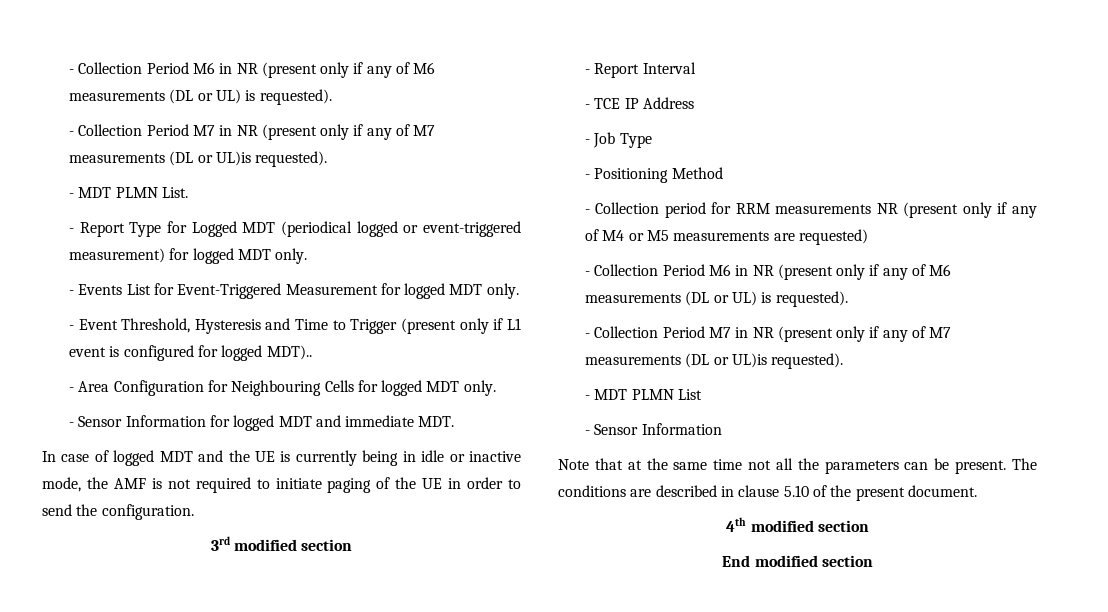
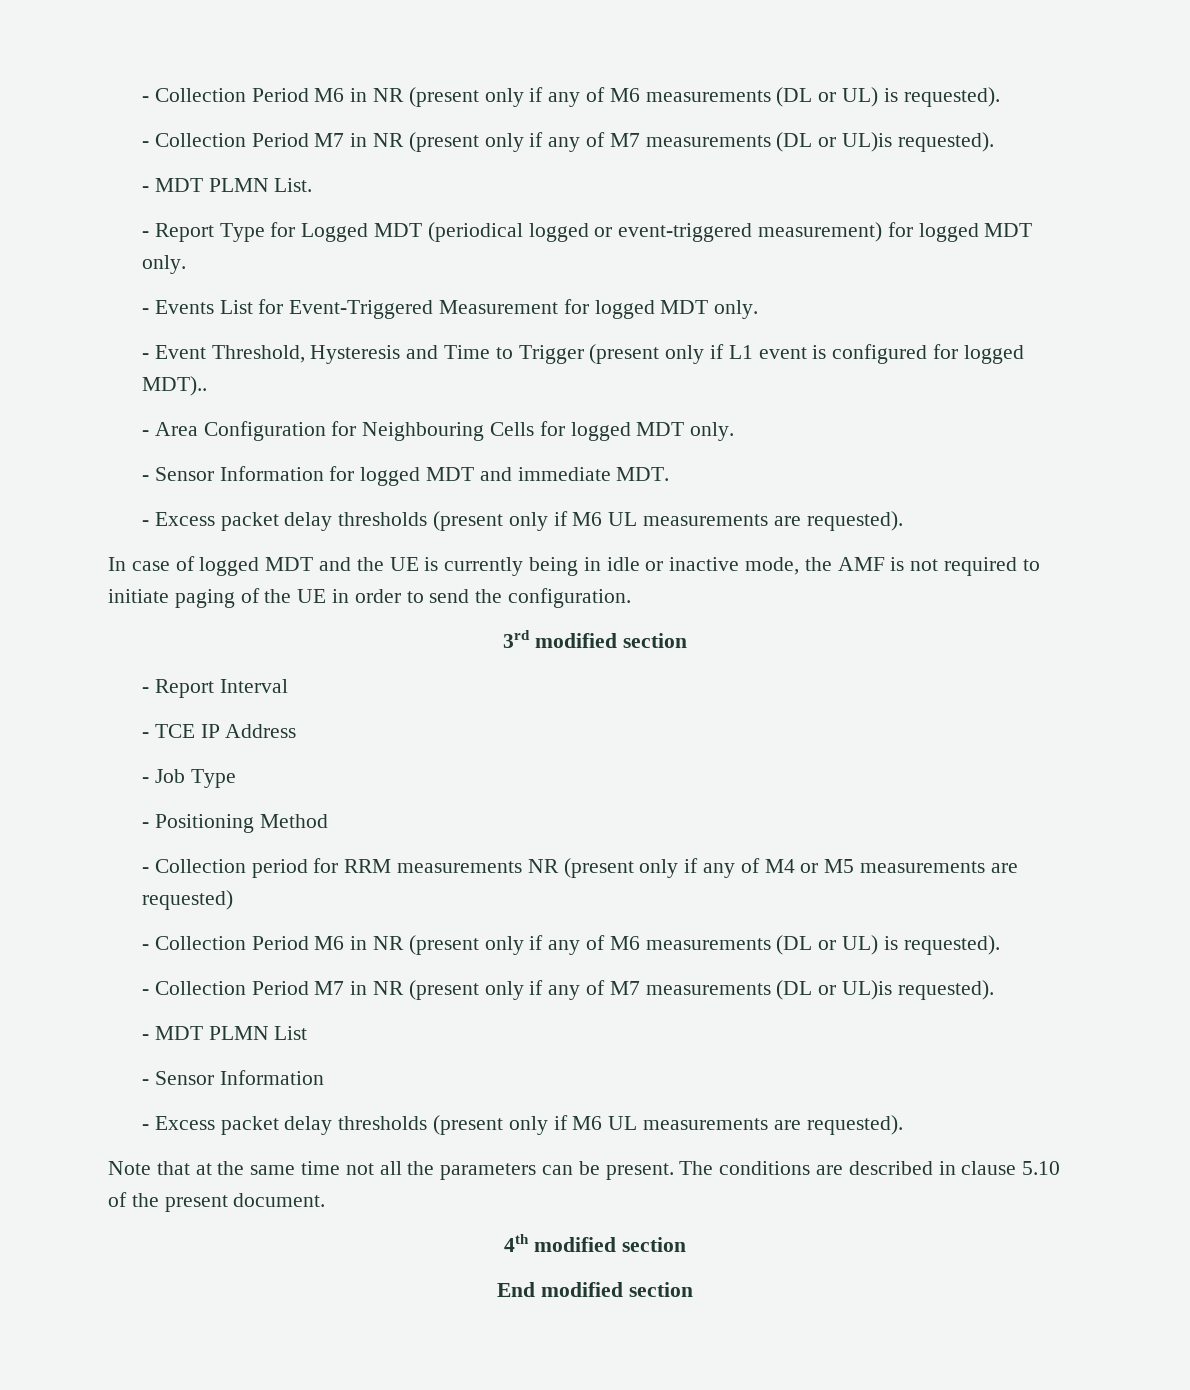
  - Sensor Information for logged MDT and immediate MDT.
+ - Excess packet delay thresholds (present only if M6 UL measurements are requested).
  - MDT PLMN List
  - Sensor Information
+ - Excess packet delay thresholds (present only if M6 UL measurements are requested).

